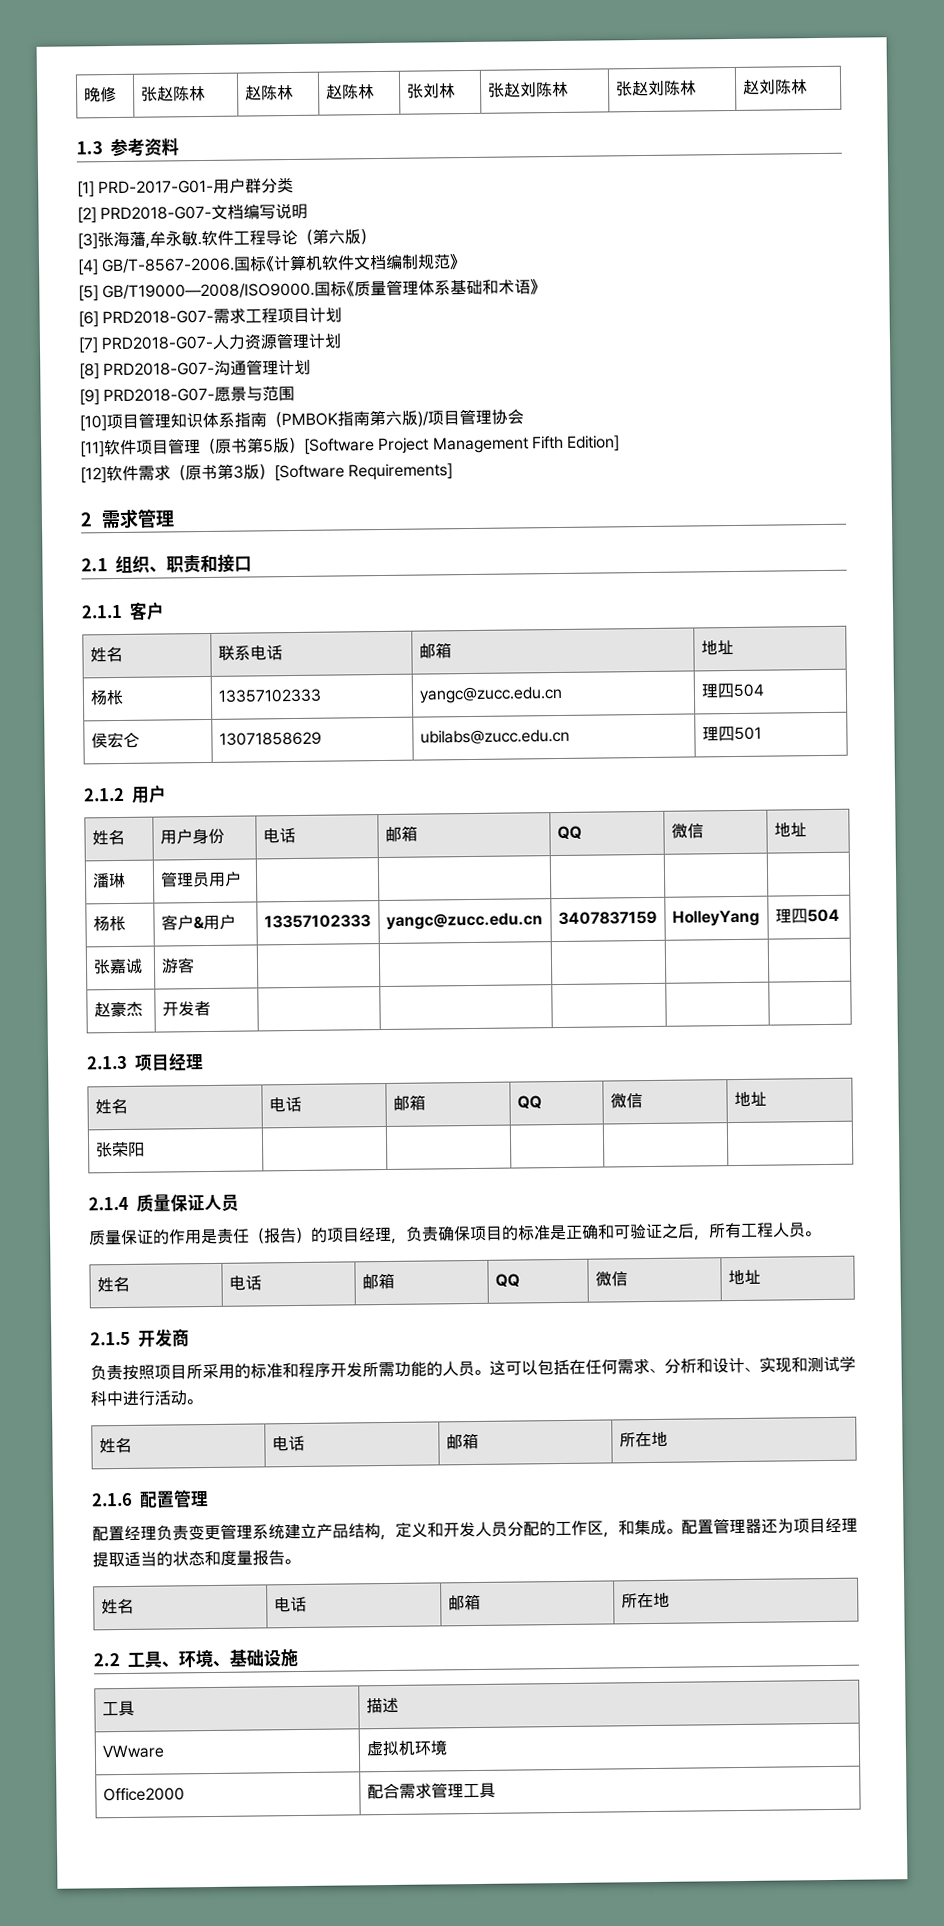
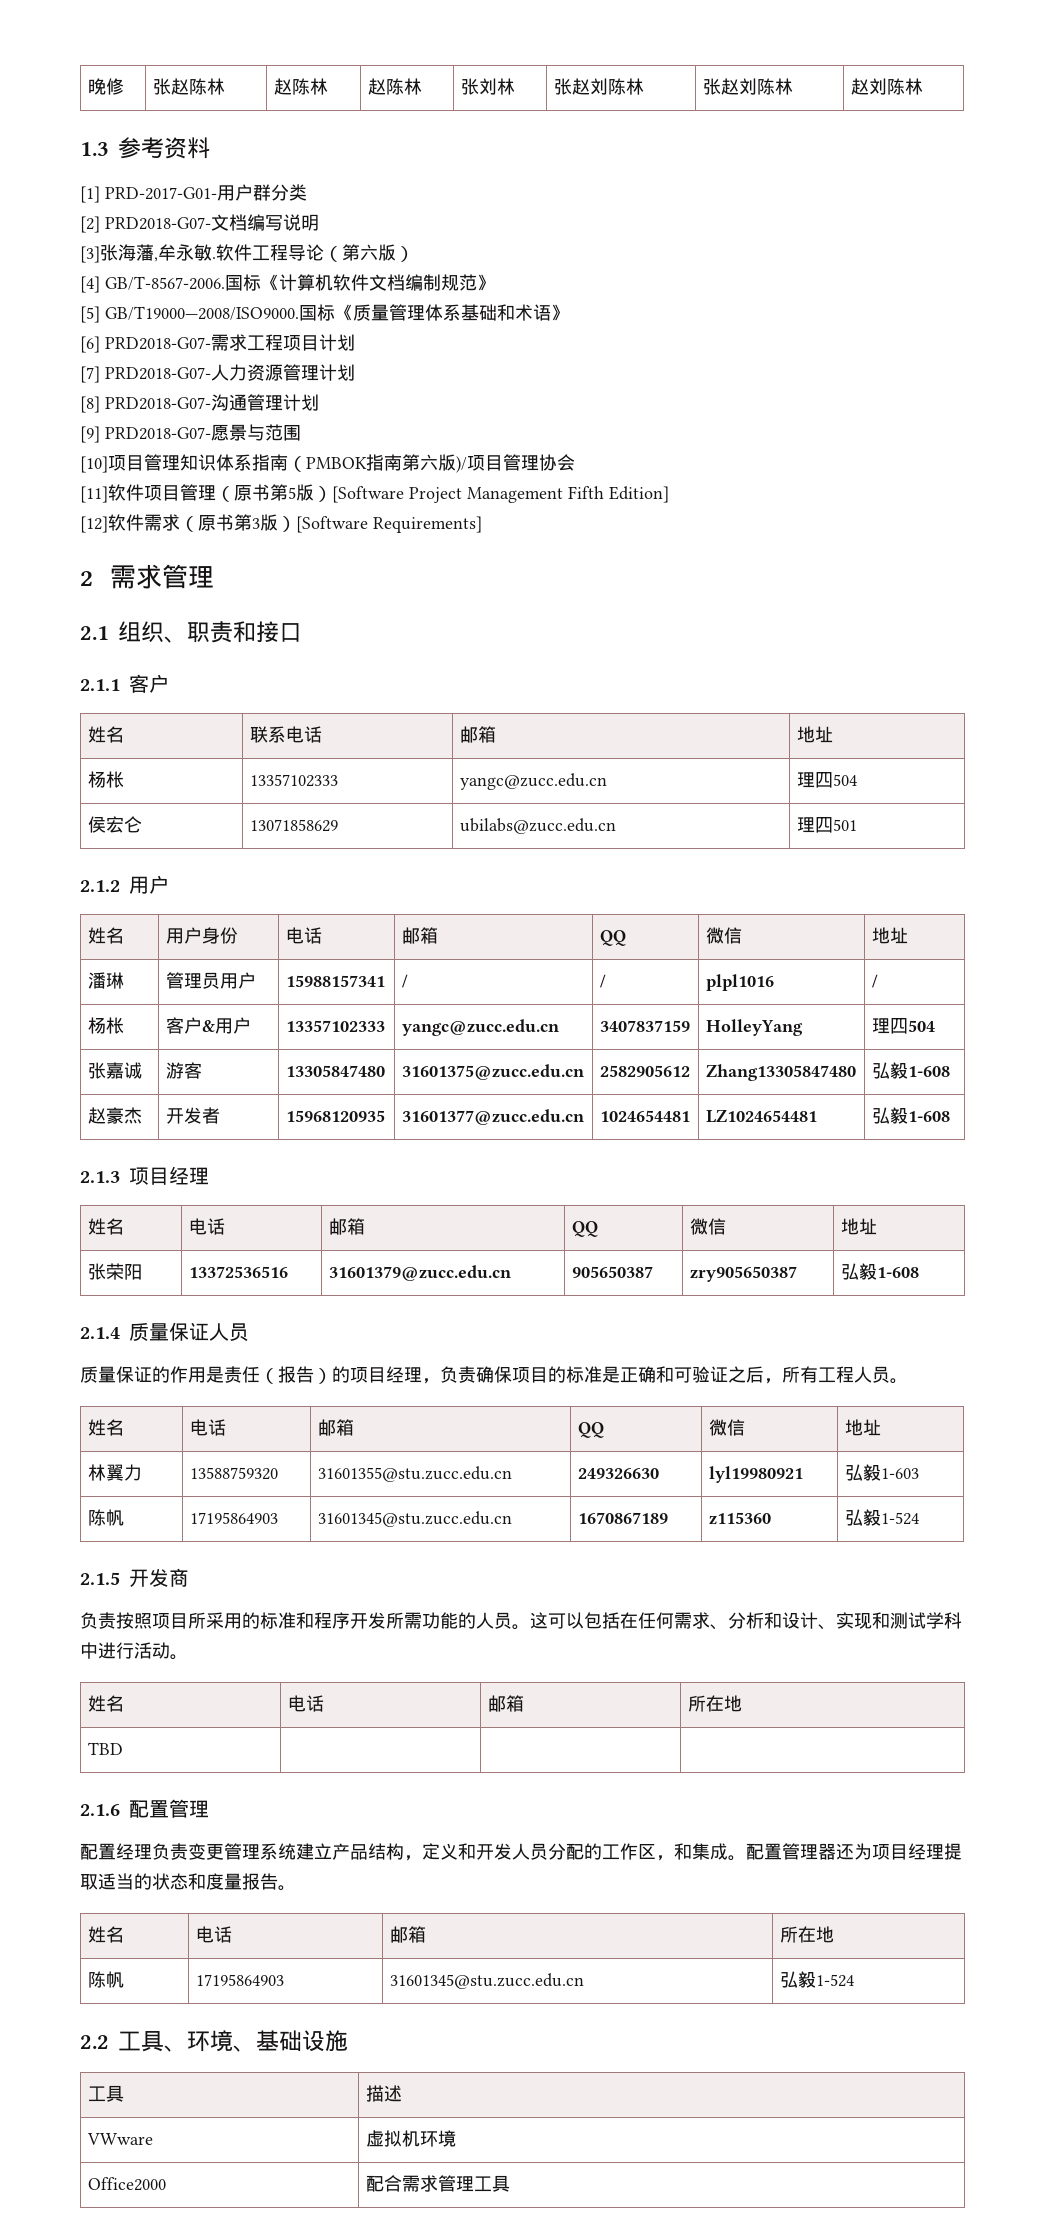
- 潘琳 | 管理员用户 | | | | |
+ 潘琳 | 管理员用户 | 15988157341 | / | / | plpl1016 | /
- 张嘉诚 | 游客 | | | | |
- 赵豪杰 | 开发者 | | | | |
+ 张嘉诚 | 游客 | 13305847480 | 31601375@zucc.edu.cn | 2582905612 | Zhang13305847480 | 弘毅1-608
+ 赵豪杰 | 开发者 | 15968120935 | 31601377@zucc.edu.cn | 1024654481 | LZ1024654481 | 弘毅1-608
- 张荣阳 | | | | |
+ 张荣阳 | 13372536516 | 31601379@zucc.edu.cn | 905650387 | zry905650387 | 弘毅1-608
+ 林翼力 | 13588759320 | 31601355@stu.zucc.edu.cn | 249326630 | lyl19980921 | 弘毅1-603
+ 陈帆 | 17195864903 | 31601345@stu.zucc.edu.cn | 1670867189 | z115360 | 弘毅1-524
+ TBD | | |
+ 陈帆 | 17195864903 | 31601345@stu.zucc.edu.cn | 弘毅1-524

